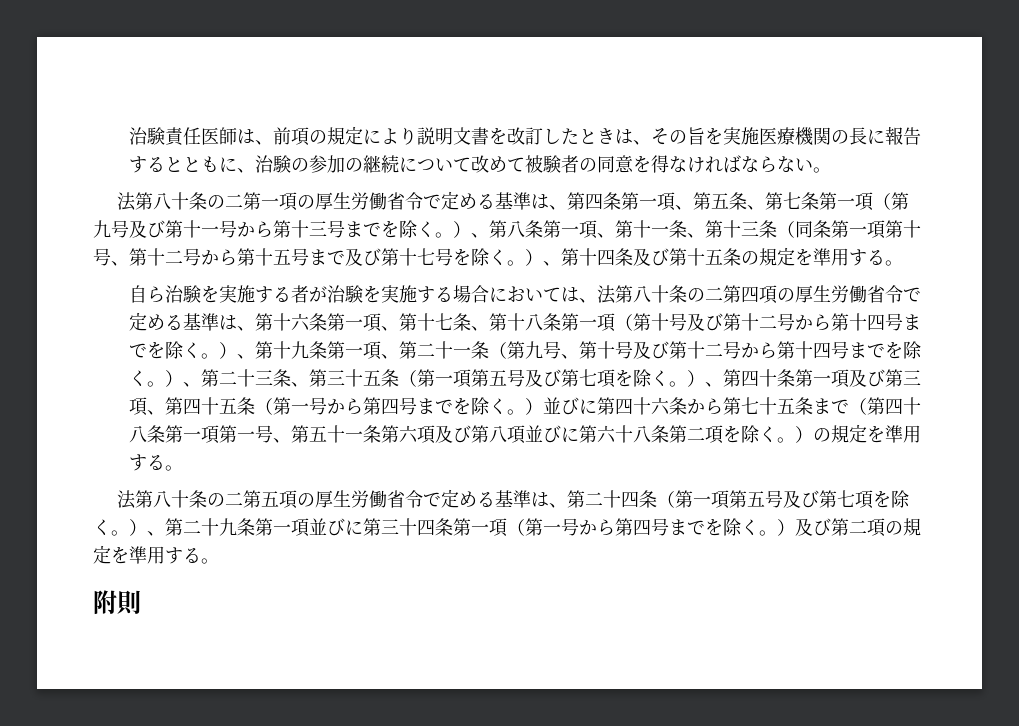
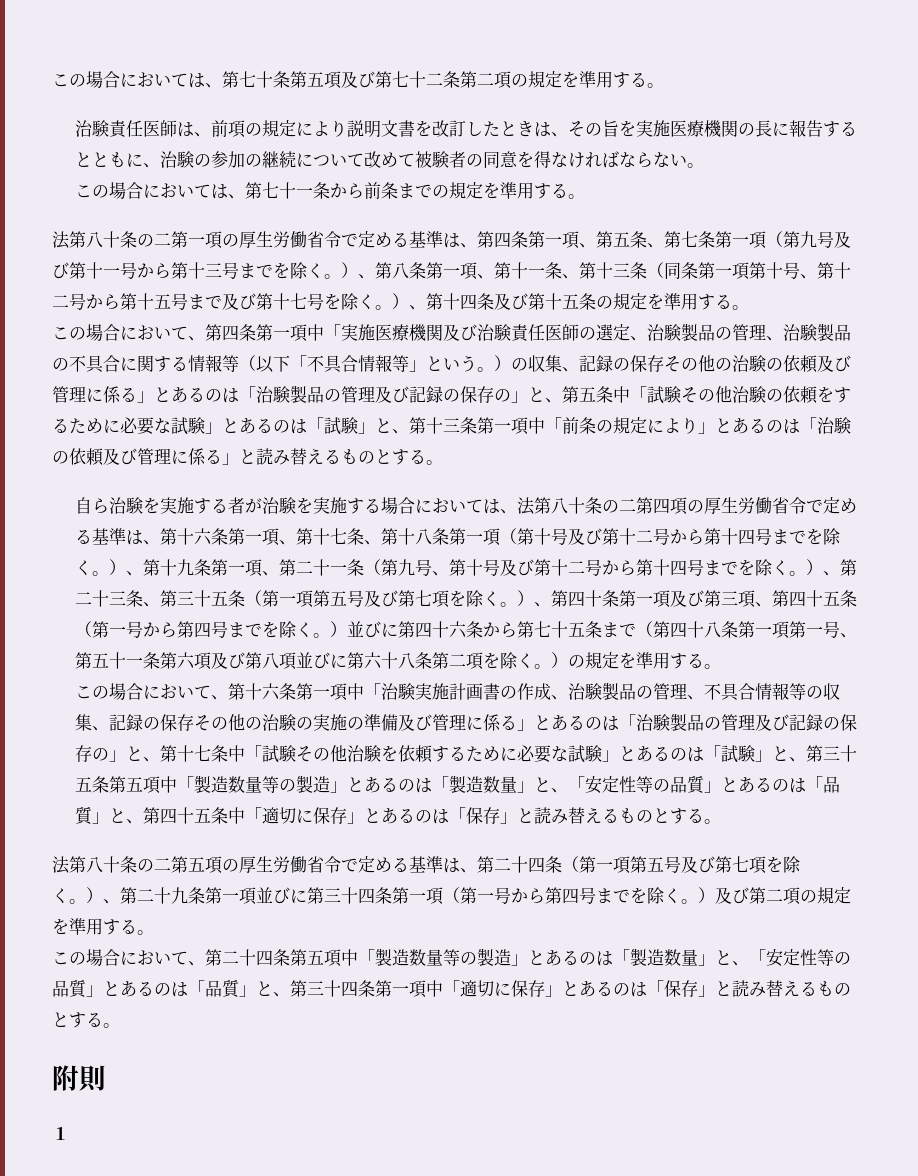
+ この場合においては、第七十条第五項及び第七十二条第二項の規定を準用する。
+ この場合においては、第七十一条から前条までの規定を準用する。
+ この場合において、第四条第一項中「実施医療機関及び治験責任医師の選定、治験製品の管理、治験製品の不具合に関する情報等（以下「不具合情報等」という。）の収集、記録の保存その他の治験の依頼及び管理に係る」とあるのは「治験製品の管理及び記録の保存の」と、第五条中「試験その他治験の依頼をするために必要な試験」とあるのは「試験」と、第十三条第一項中「前条の規定により」とあるのは「治験の依頼及び管理に係る」と読み替えるものとする。
+ この場合において、第十六条第一項中「治験実施計画書の作成、治験製品の管理、不具合情報等の収集、記録の保存その他の治験の実施の準備及び管理に係る」とあるのは「治験製品の管理及び記録の保存の」と、第十七条中「試験その他治験を依頼するために必要な試験」とあるのは「試験」と、第三十五条第五項中「製造数量等の製造」とあるのは「製造数量」と、「安定性等の品質」とあるのは「品質」と、第四十五条中「適切に保存」とあるのは「保存」と読み替えるものとする。
+ この場合において、第二十四条第五項中「製造数量等の製造」とあるのは「製造数量」と、「安定性等の品質」とあるのは「品質」と、第三十四条第一項中「適切に保存」とあるのは「保存」と読み替えるものとする。
+ １

